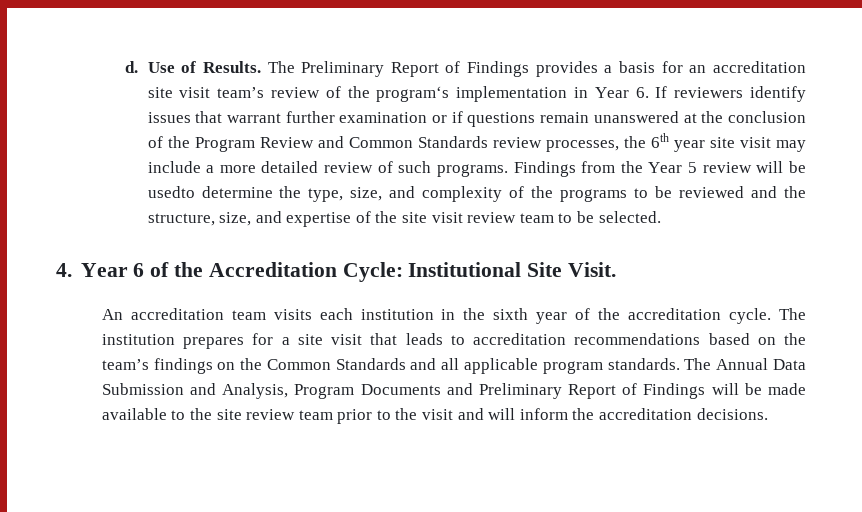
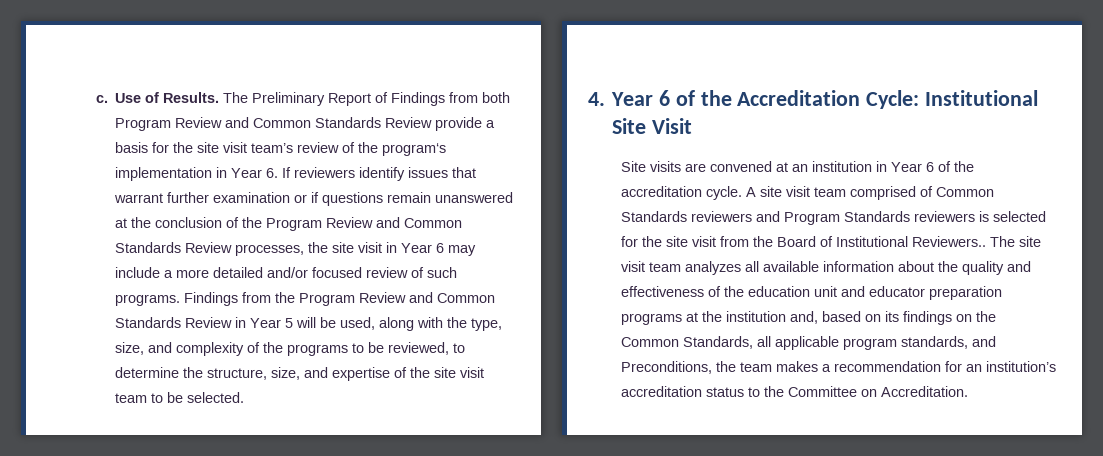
- d.
+ c.
- The Preliminary Report of Findings provides a basis for an accreditation site visit team’s review of the program‘s implementation in Year 6. If reviewers identify issues that warrant further examination or if questions remain unanswered at the conclusion of the Program Review and Common Standards review processes, the 6th year site visit may include a more detailed review of such programs.
+ The Preliminary Report of Findings from both Program Review and Common Standards Review provide a basis for the site visit team’s review of the program‘s implementation in Year 6. If reviewers identify issues that warrant further examination or if questions remain unanswered at the conclusion of the Program Review and Common Standards Review processes, the site visit in Year 6 may include a more detailed and/or focused review of such programs.
- Findings from the Year 5 review will be usedto determine the type, size, and complexity of the programs to be reviewed and the structure, size, and expertise of the site visit review team to be selected.
+ Findings from the Program Review and Common Standards Review in Year 5 will be used, along with the type, size, and complexity of the programs to be reviewed, to determine the structure, size, and expertise of the site visit team to be selected.
- 4. Year 6 of the Accreditation Cycle: Institutional Site Visit.
- An accreditation team visits each institution in the sixth year of the accreditation cycle. The institution prepares for a site visit that leads to accreditation recommendations based on the team’s findings on the Common Standards and all applicable program standards. The Annual Data Submission and Analysis, Program Documents and Preliminary Report of Findings will be made available to the site review team prior to the visit and will inform the accreditation decisions.
+ 4. Year 6 of the Accreditation Cycle: Institutional Site Visit
+ Site visits are convened at an institution in Year 6 of the accreditation cycle. A site visit team comprised of Common Standards reviewers and Program Standards reviewers is selected for the site visit from the Board of Institutional Reviewers.. The site visit team analyzes all available information about the quality and effectiveness of the education unit and educator preparation programs at the institution and, based on its findings on the Common Standards, all applicable program standards, and Preconditions, the team makes a recommendation for an institution’s accreditation status to the Committee on Accreditation.

